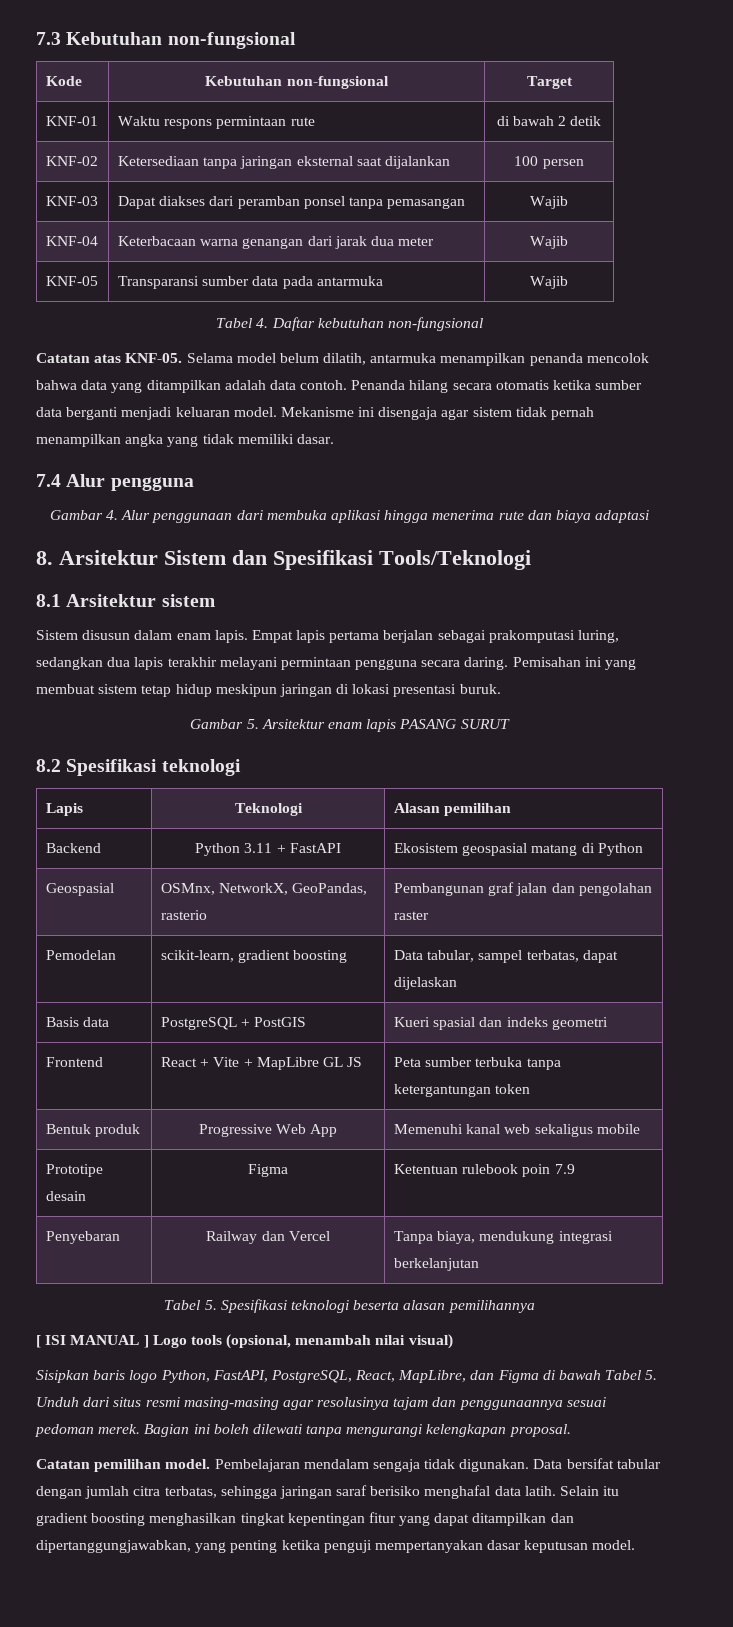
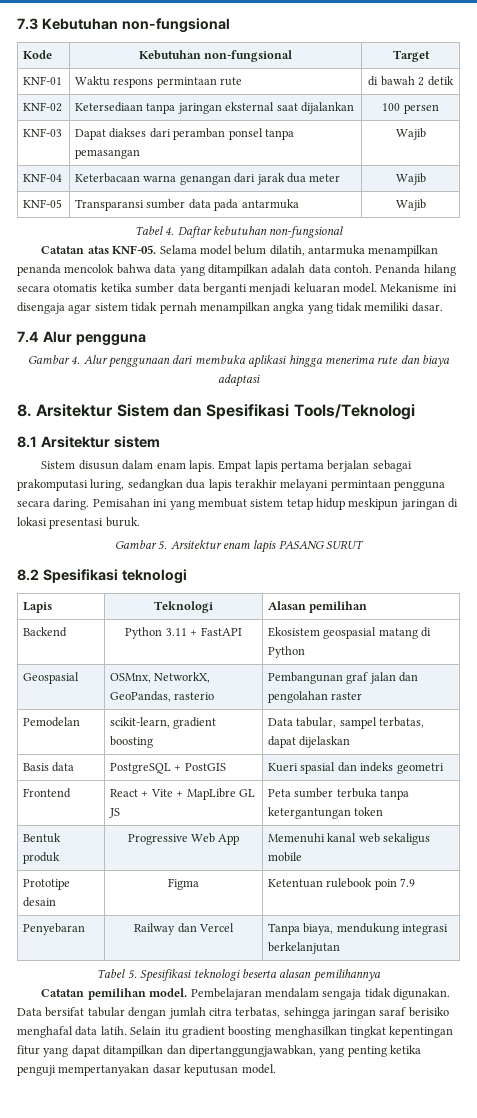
- [ ISI MANUAL ] Logo tools (opsional, menambah nilai visual)
- Sisipkan baris logo Python, FastAPI, PostgreSQL, React, MapLibre, dan Figma di bawah Tabel 5. Unduh dari situs resmi masing-masing agar resolusinya tajam dan penggunaannya sesuai pedoman merek. Bagian ini boleh dilewati tanpa mengurangi kelengkapan proposal.

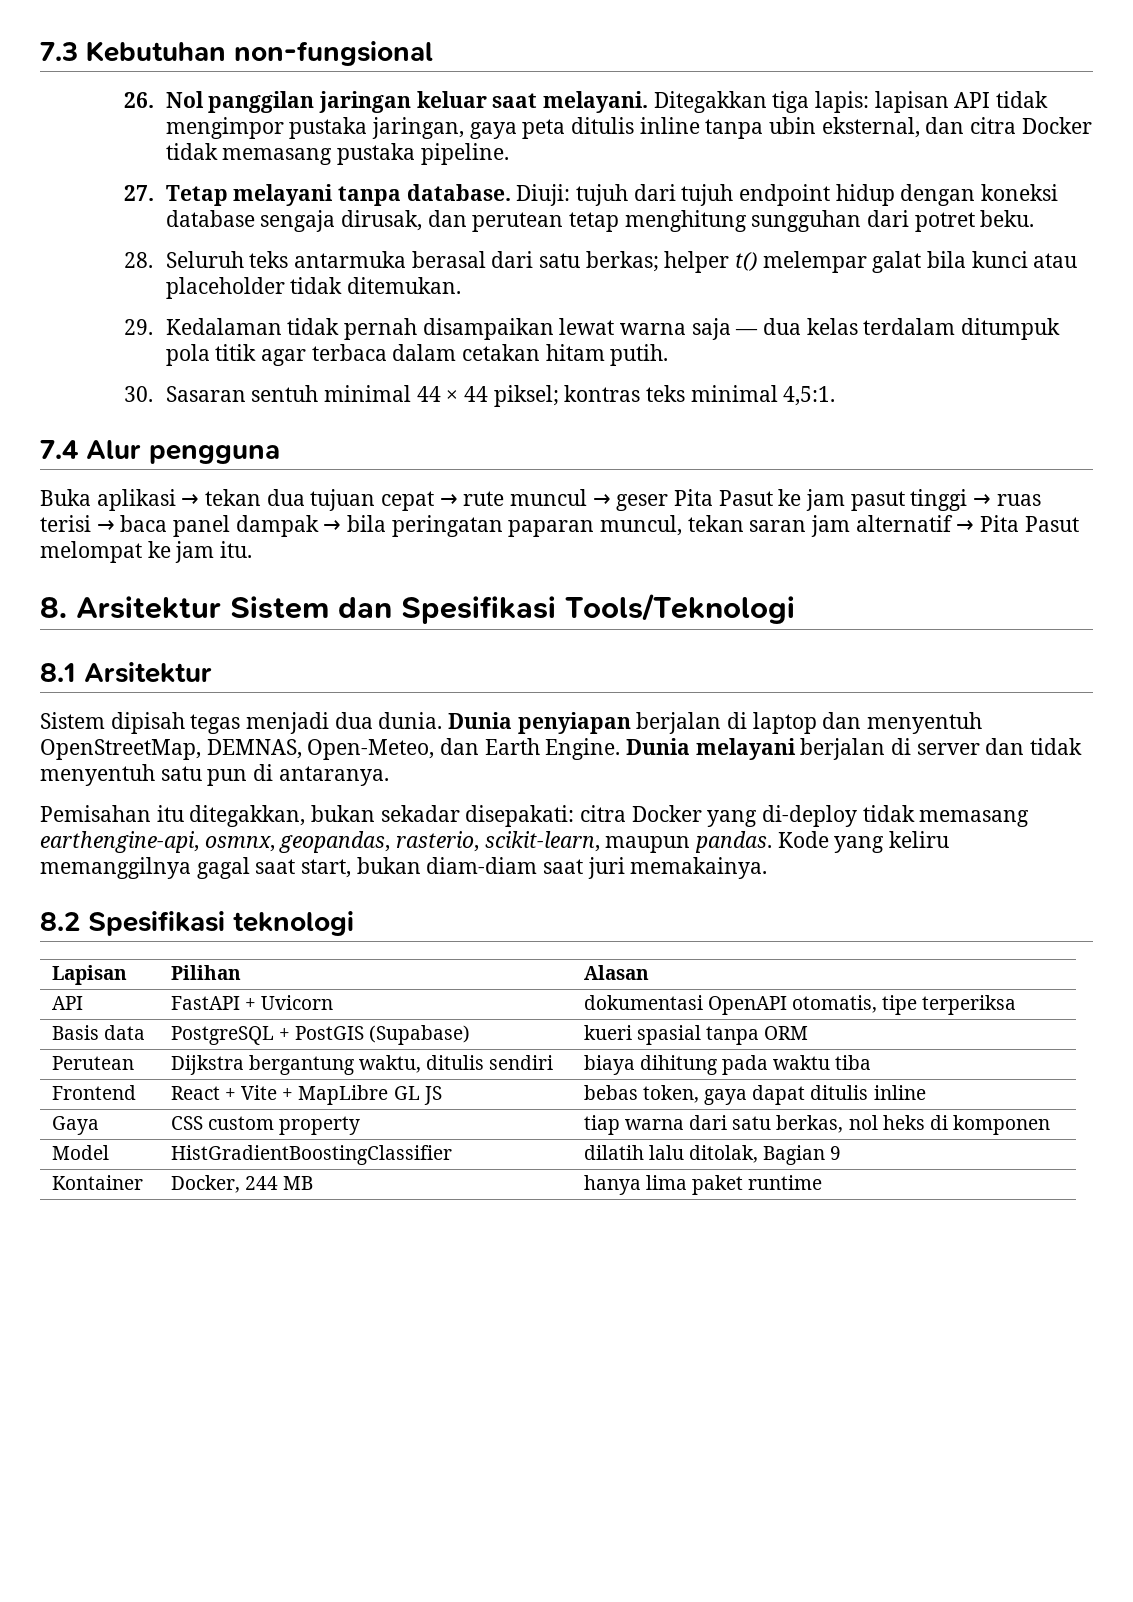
- Kode | Kebutuhan non-fungsional | Target
- KNF-01 | Waktu respons permintaan rute | di bawah 2 detik
- KNF-02 | Ketersediaan tanpa jaringan eksternal saat dijalankan | 100 persen
- KNF-03 | Dapat diakses dari peramban ponsel tanpa pemasangan | Wajib
- KNF-04 | Keterbacaan warna genangan dari jarak dua meter | Wajib
- KNF-05 | Transparansi sumber data pada antarmuka | Wajib
- Tabel 4. Daftar kebutuhan non-fungsional
- Catatan atas KNF-05. Selama model belum dilatih, antarmuka menampilkan penanda mencolok bahwa data yang ditampilkan adalah data contoh. Penanda hilang secara otomatis ketika sumber data berganti menjadi keluaran model. Mekanisme ini disengaja agar sistem tidak pernah menampilkan angka yang tidak memiliki dasar.
+ 26. Nol panggilan jaringan keluar saat melayani. Ditegakkan tiga lapis: lapisan API tidak mengimpor pustaka jaringan, gaya peta ditulis inline tanpa ubin eksternal, dan citra Docker tidak memasang pustaka pipeline.
+ 27. Tetap melayani tanpa database. Diuji: tujuh dari tujuh endpoint hidup dengan koneksi database sengaja dirusak, dan perutean tetap menghitung sungguhan dari potret beku.
+ 28. Seluruh teks antarmuka berasal dari satu berkas; helper t() melempar galat bila kunci atau placeholder tidak ditemukan.
+ 29. Kedalaman tidak pernah disampaikan lewat warna saja — dua kelas terdalam ditumpuk pola titik agar terbaca dalam cetakan hitam putih.
+ 30. Sasaran sentuh minimal 44 × 44 piksel; kontras teks minimal 4,5:1.
  7.4 Alur pengguna
- Gambar 4. Alur penggunaan dari membuka aplikasi hingga menerima rute dan biaya adaptasi
+ Buka aplikasi → tekan dua tujuan cepat → rute muncul → geser Pita Pasut ke jam pasut tinggi → ruas terisi → baca panel dampak → bila peringatan paparan muncul, tekan saran jam alternatif → Pita Pasut melompat ke jam itu.
- 8.1 Arsitektur sistem
- Sistem disusun dalam enam lapis. Empat lapis pertama berjalan sebagai prakomputasi luring, sedangkan dua lapis terakhir melayani permintaan pengguna secara daring. Pemisahan ini yang membuat sistem tetap hidup meskipun jaringan di lokasi presentasi buruk.
- Gambar 5. Arsitektur enam lapis PASANG SURUT
+ 8.1 Arsitektur
+ Sistem dipisah tegas menjadi dua dunia. Dunia penyiapan berjalan di laptop dan menyentuh OpenStreetMap, DEMNAS, Open-Meteo, dan Earth Engine. Dunia melayani berjalan di server dan tidak menyentuh satu pun di antaranya.
+ Pemisahan itu ditegakkan, bukan sekadar disepakati: citra Docker yang di-deploy tidak memasang earthengine-api, osmnx, geopandas, rasterio, scikit-learn, maupun pandas. Kode yang keliru memanggilnya gagal saat start, bukan diam-diam saat juri memakainya.
- Lapis | Teknologi | Alasan pemilihan
- Backend | Python 3.11 + FastAPI | Ekosistem geospasial matang di Python
- Geospasial | OSMnx, NetworkX, GeoPandas, rasterio | Pembangunan graf jalan dan pengolahan raster
- Pemodelan | scikit-learn, gradient boosting | Data tabular, sampel terbatas, dapat dijelaskan
+ Lapisan | Pilihan | Alasan
+ API | FastAPI + Uvicorn | dokumentasi OpenAPI otomatis, tipe terperiksa
- Basis data | PostgreSQL + PostGIS | Kueri spasial dan indeks geometri
+ Basis data | PostgreSQL + PostGIS (Supabase) | kueri spasial tanpa ORM
+ Perutean | Dijkstra bergantung waktu, ditulis sendiri | biaya dihitung pada waktu tiba
- Frontend | React + Vite + MapLibre GL JS | Peta sumber terbuka tanpa ketergantungan token
- Bentuk produk | Progressive Web App | Memenuhi kanal web sekaligus mobile
- Prototipe desain | Figma | Ketentuan rulebook poin 7.9
- Penyebaran | Railway dan Vercel | Tanpa biaya, mendukung integrasi berkelanjutan
- Tabel 5. Spesifikasi teknologi beserta alasan pemilihannya
- Catatan pemilihan model. Pembelajaran mendalam sengaja tidak digunakan. Data bersifat tabular dengan jumlah citra terbatas, sehingga jaringan saraf berisiko menghafal data latih. Selain itu gradient boosting menghasilkan tingkat kepentingan fitur yang dapat ditampilkan dan dipertanggungjawabkan, yang penting ketika penguji mempertanyakan dasar keputusan model.
+ Frontend | React + Vite + MapLibre GL JS | bebas token, gaya dapat ditulis inline
+ Gaya | CSS custom property | tiap warna dari satu berkas, nol heks di komponen
+ Model | HistGradientBoostingClassifier | dilatih lalu ditolak, Bagian 9
+ Kontainer | Docker, 244 MB | hanya lima paket runtime

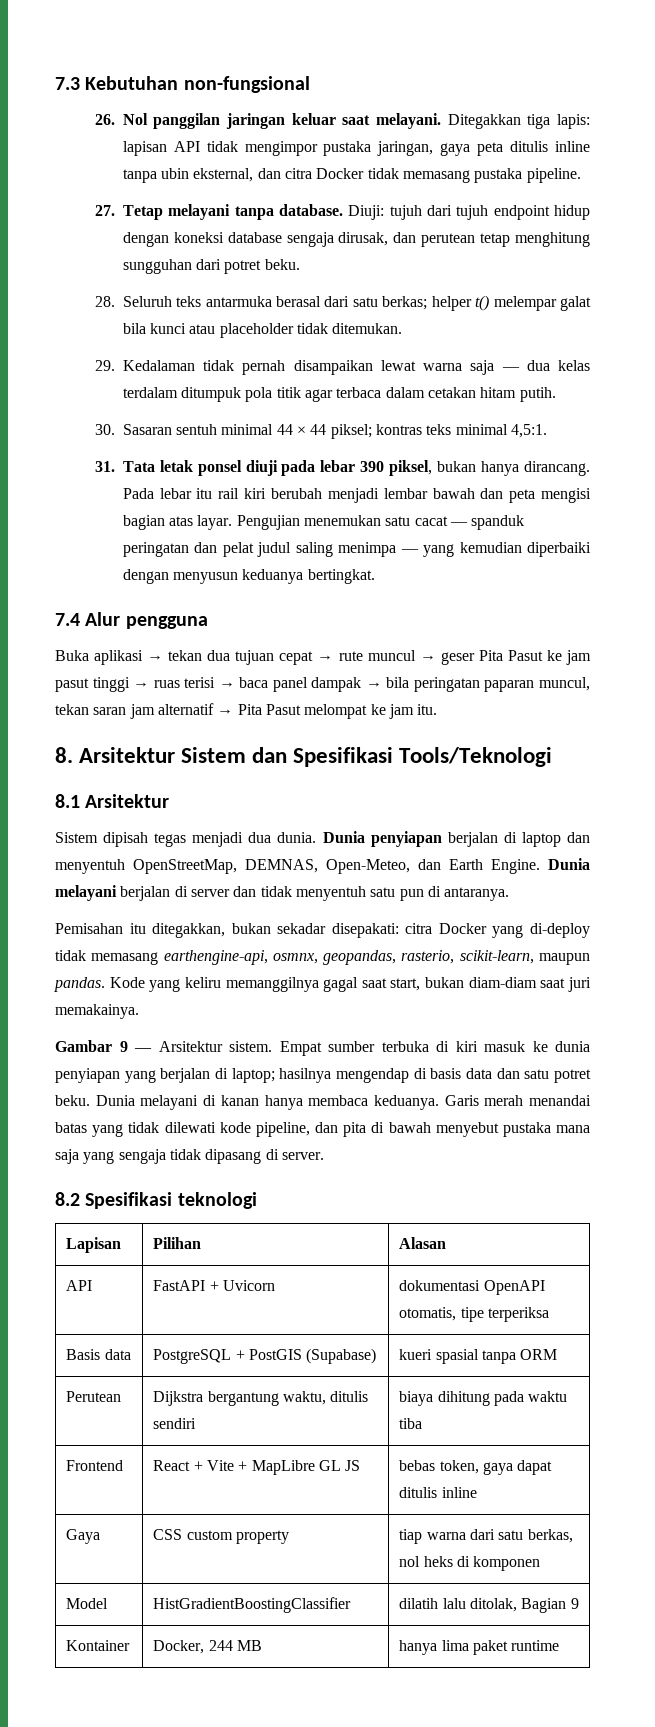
+ 31. Tata letak ponsel diuji pada lebar 390 piksel, bukan hanya dirancang. Pada lebar itu rail kiri berubah menjadi lembar bawah dan peta mengisi bagian atas layar. Pengujian menemukan satu cacat — spanduk peringatan dan pelat judul saling menimpa — yang kemudian diperbaiki dengan menyusun keduanya bertingkat.
+ Gambar 9 — Arsitektur sistem. Empat sumber terbuka di kiri masuk ke dunia penyiapan yang berjalan di laptop; hasilnya mengendap di basis data dan satu potret beku. Dunia melayani di kanan hanya membaca keduanya. Garis merah menandai batas yang tidak dilewati kode pipeline, dan pita di bawah menyebut pustaka mana saja yang sengaja tidak dipasang di server.

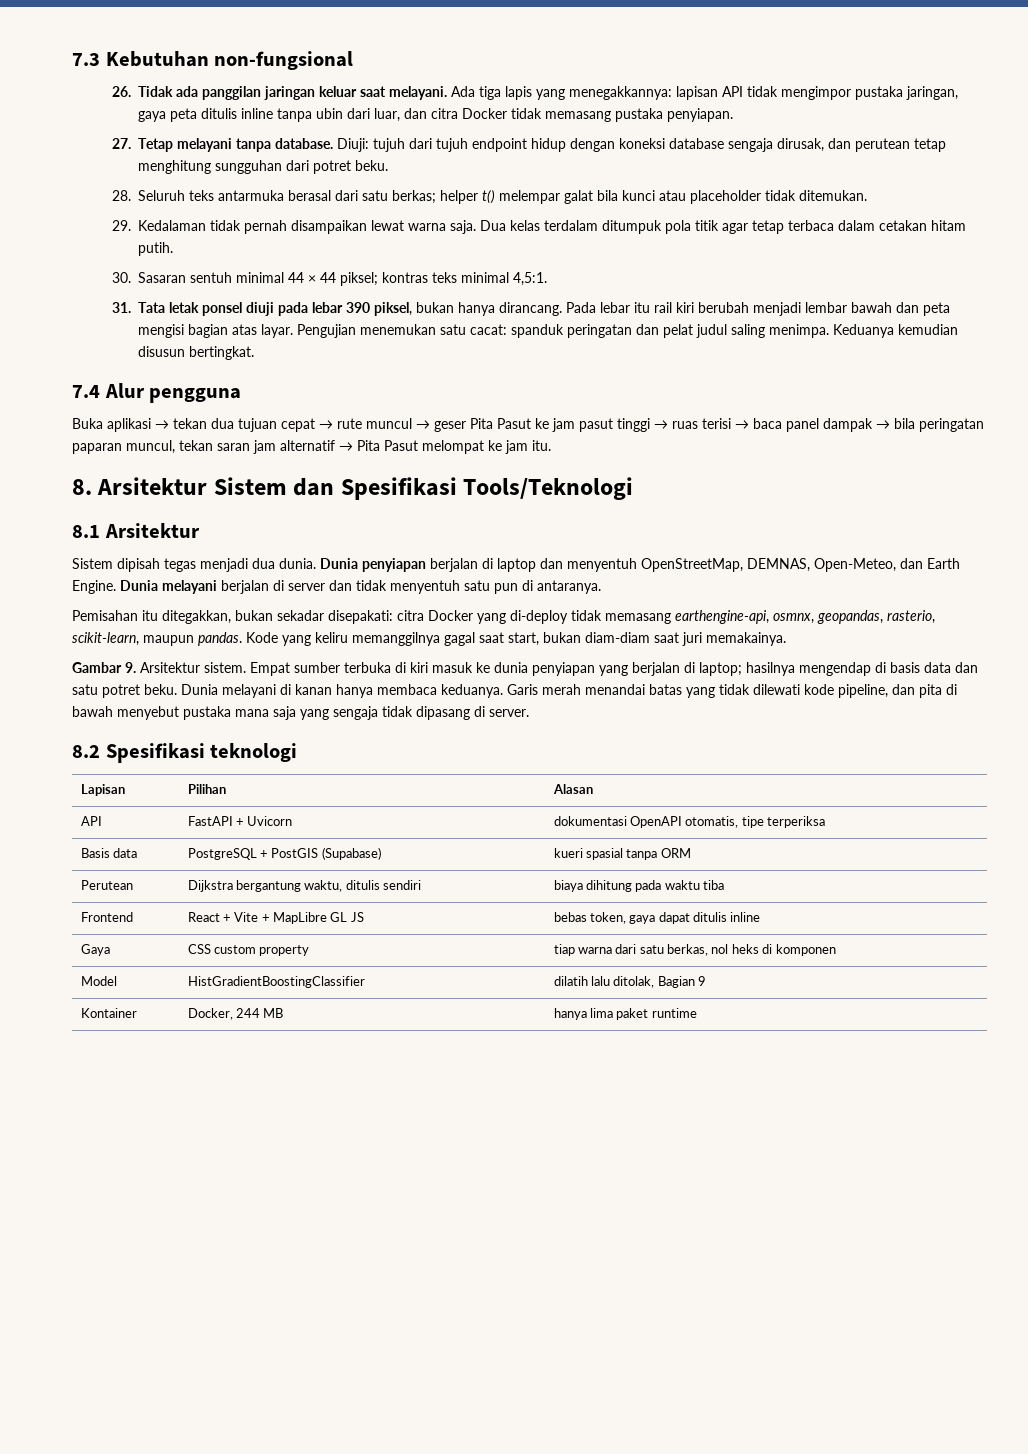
- 26. Nol panggilan jaringan keluar saat melayani.
+ 26. Tidak ada panggilan jaringan keluar saat melayani.
- Ditegakkan tiga lapis: lapisan API tidak mengimpor pustaka jaringan, gaya peta ditulis inline tanpa ubin eksternal, dan citra Docker tidak memasang pustaka pipeline.
+ Ada tiga lapis yang menegakkannya: lapisan API tidak mengimpor pustaka jaringan, gaya peta ditulis inline tanpa ubin dari luar, dan citra Docker tidak memasang pustaka penyiapan.
- 29. Kedalaman tidak pernah disampaikan lewat warna saja — dua kelas terdalam ditumpuk pola titik agar terbaca dalam cetakan hitam putih.
+ 29. Kedalaman tidak pernah disampaikan lewat warna saja. Dua kelas terdalam ditumpuk pola titik agar tetap terbaca dalam cetakan hitam putih.
- Pengujian menemukan satu cacat — spanduk peringatan dan pelat judul saling menimpa — yang kemudian diperbaiki dengan menyusun keduanya bertingkat.
+ Pengujian menemukan satu cacat: spanduk peringatan dan pelat judul saling menimpa. Keduanya kemudian disusun bertingkat.
- Gambar 9 — Arsitektur sistem.
+ Gambar 9. Arsitektur sistem.

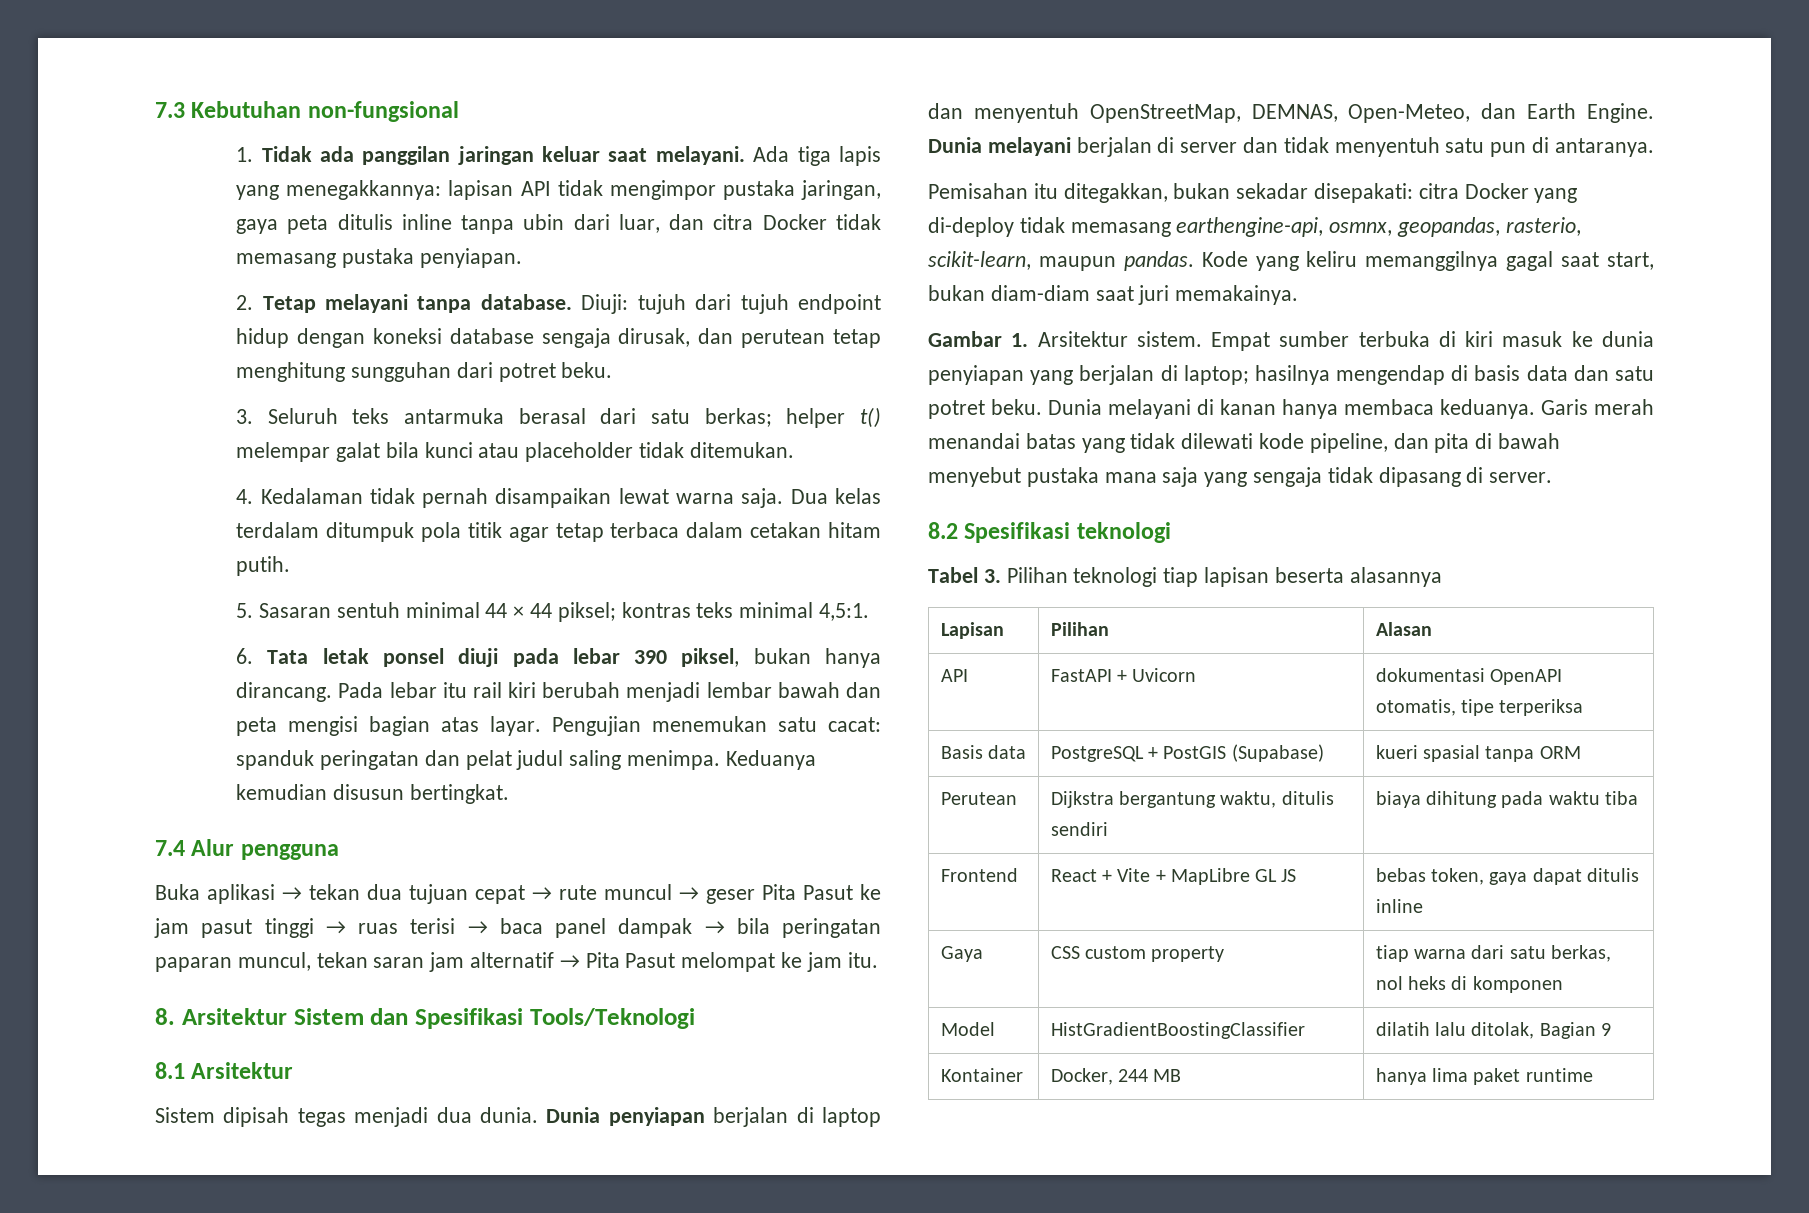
- 26. Tidak ada panggilan jaringan keluar saat melayani.
+ 1. Tidak ada panggilan jaringan keluar saat melayani.
- 27. Tetap melayani tanpa database.
+ 2. Tetap melayani tanpa database.
- 28. Seluruh teks antarmuka berasal dari satu berkas; helper t() melempar galat bila kunci atau placeholder tidak ditemukan.
+ 3. Seluruh teks antarmuka berasal dari satu berkas; helper t() melempar galat bila kunci atau placeholder tidak ditemukan.
- 29. Kedalaman tidak pernah disampaikan lewat warna saja.
+ 4. Kedalaman tidak pernah disampaikan lewat warna saja.
- 30. Sasaran sentuh minimal 44 × 44 piksel; kontras teks minimal 4,5:1.
+ 5. Sasaran sentuh minimal 44 × 44 piksel; kontras teks minimal 4,5:1.
- 31. Tata letak ponsel diuji pada lebar 390 piksel, bukan hanya dirancang.
+ 6. Tata letak ponsel diuji pada lebar 390 piksel, bukan hanya dirancang.
- Gambar 9. Arsitektur sistem.
+ Gambar 1. Arsitektur sistem.
+ Tabel 3. Pilihan teknologi tiap lapisan beserta alasannya

